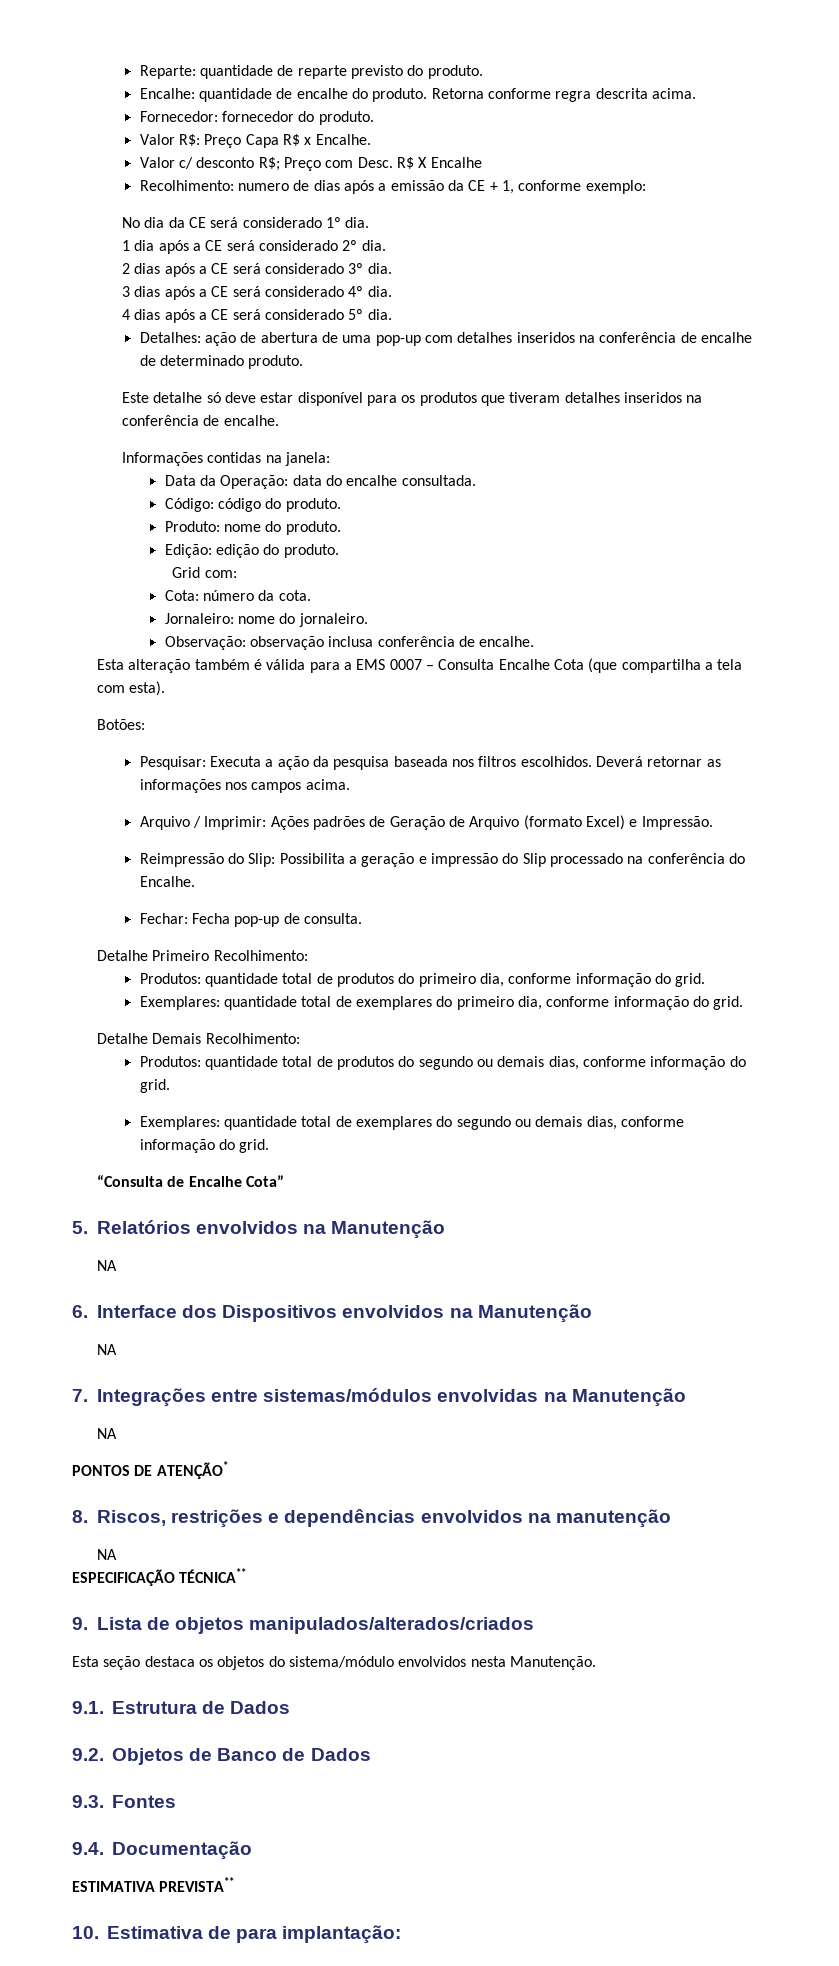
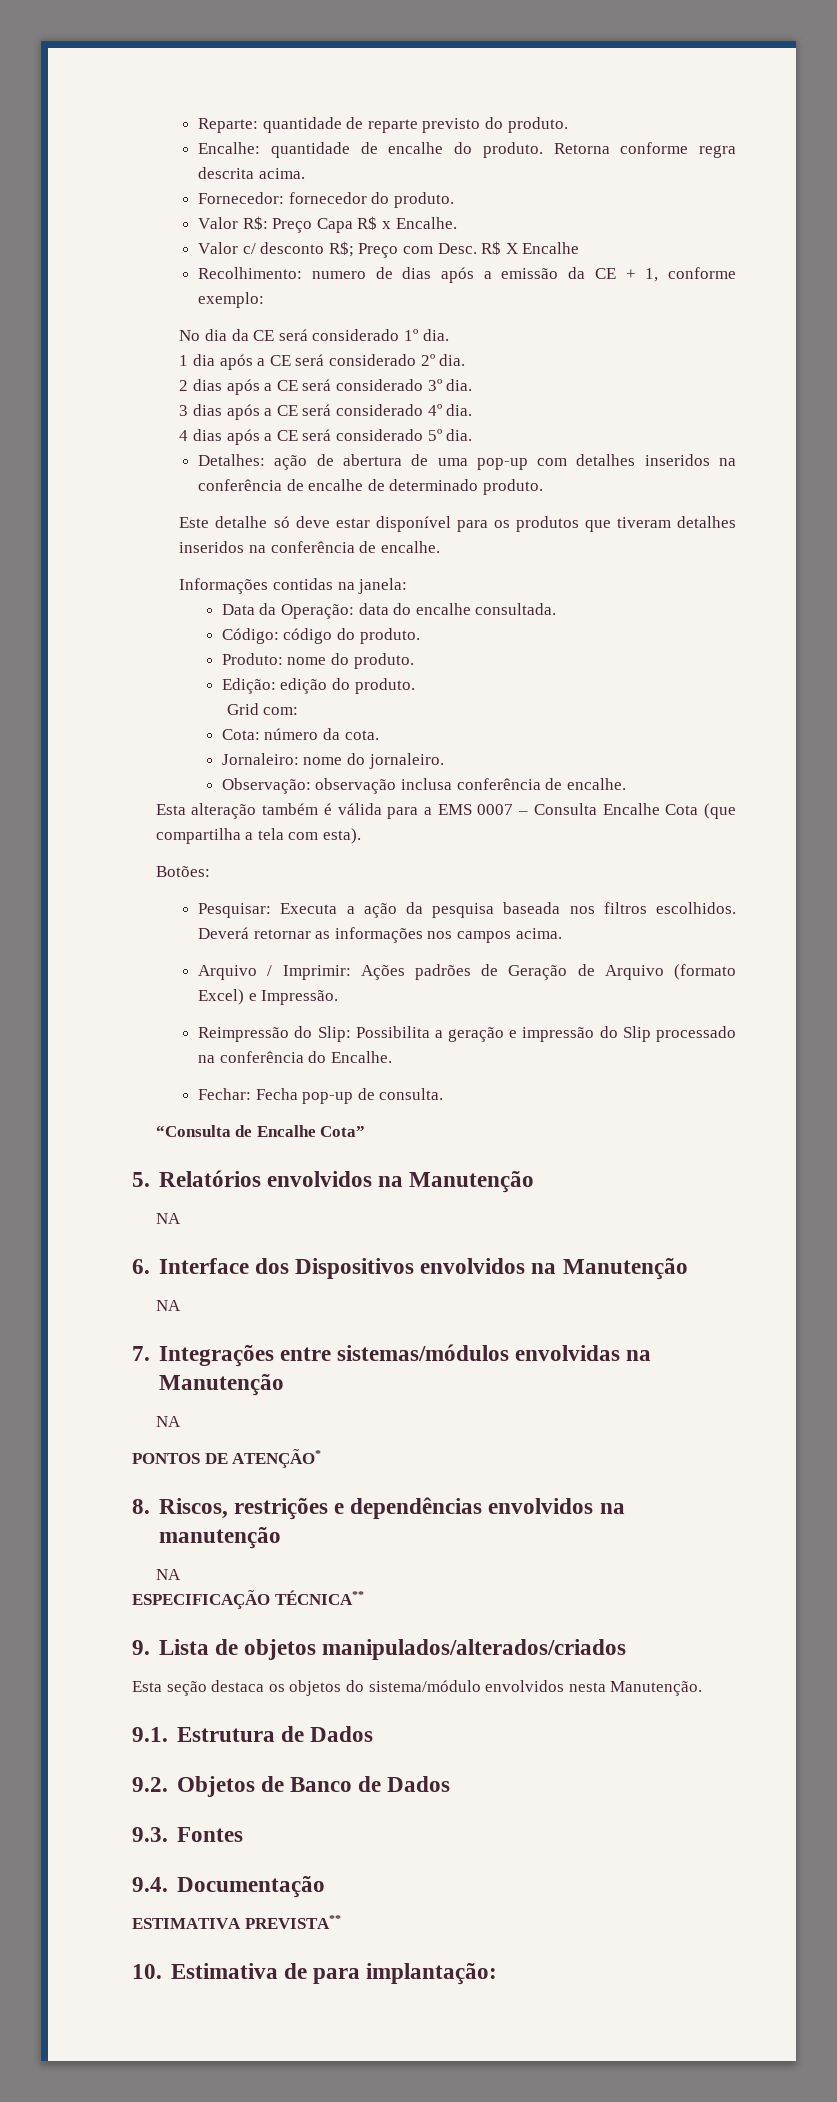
- Detalhe Primeiro Recolhimento:
- Produtos: quantidade total de produtos do primeiro dia, conforme informação do grid.
- Exemplares: quantidade total de exemplares do primeiro dia, conforme informação do grid.
- Detalhe Demais Recolhimento:
- Produtos: quantidade total de produtos do segundo ou demais dias, conforme informação do grid.
- Exemplares: quantidade total de exemplares do segundo ou demais dias, conforme informação do grid.

